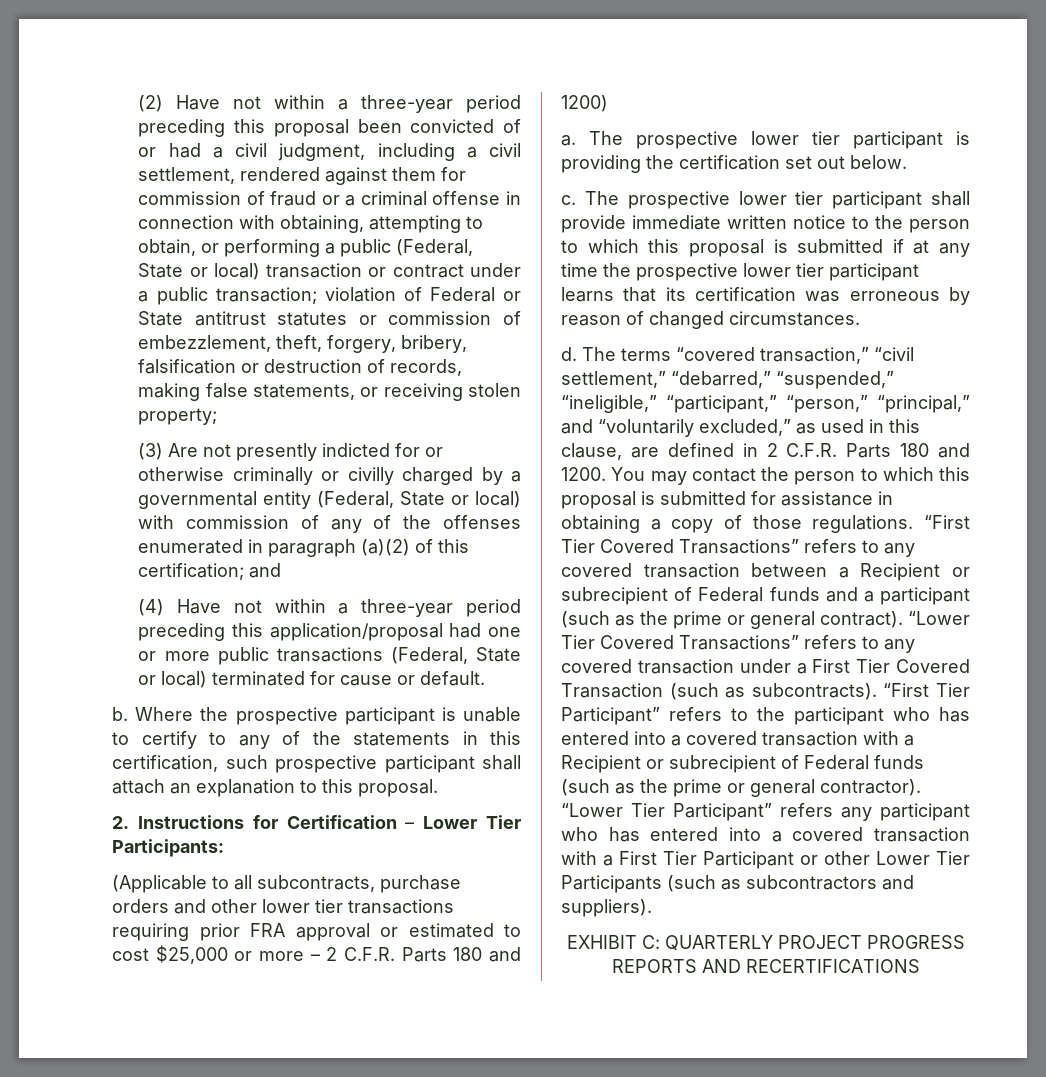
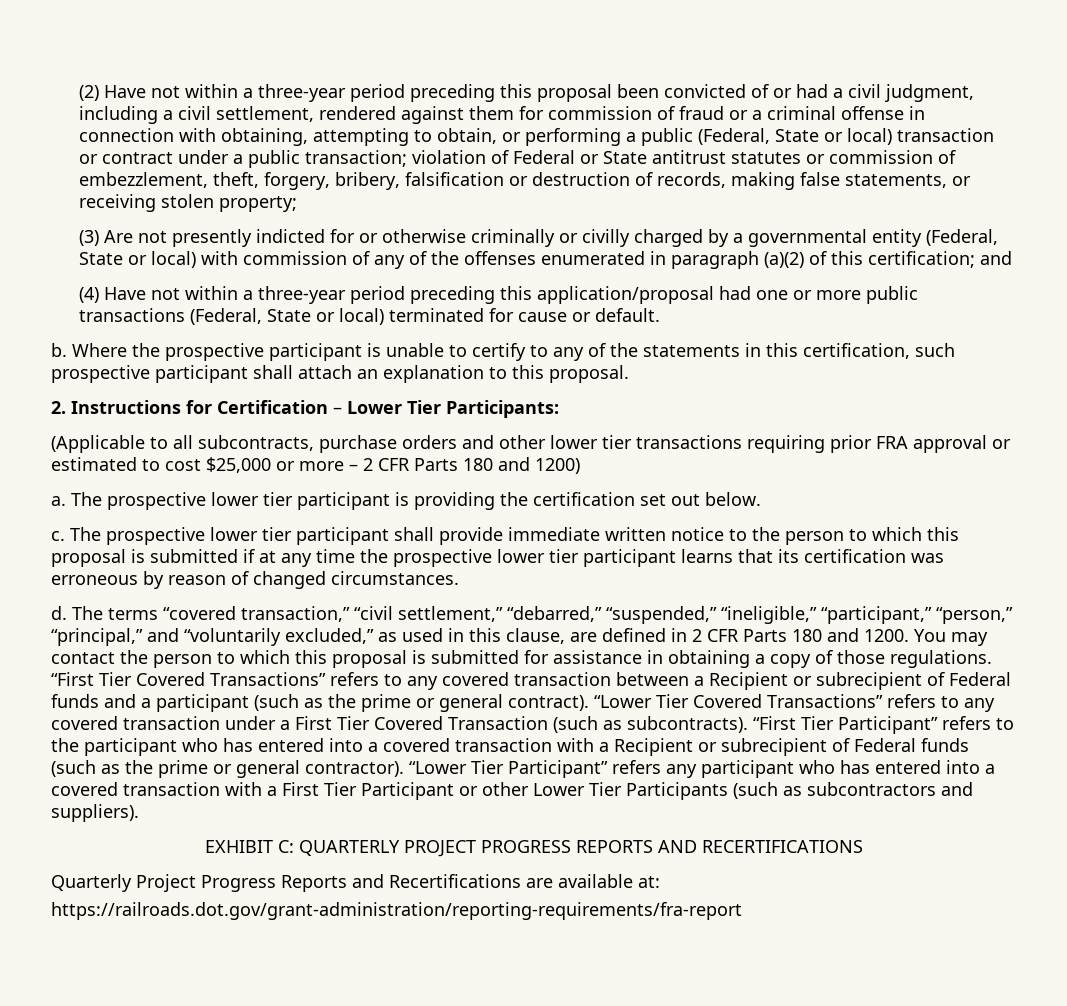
- (Applicable to all subcontracts, purchase orders and other lower tier transactions requiring prior FRA approval or estimated to cost $25,000 or more – 2 C.F.R. Parts 180 and 1200)
+ (Applicable to all subcontracts, purchase orders and other lower tier transactions requiring prior FRA approval or estimated to cost $25,000 or more – 2 CFR Parts 180 and 1200)
- The terms “covered transaction,” “civil settlement,” “debarred,” “suspended,” “ineligible,” “participant,” “person,” “principal,” and “voluntarily excluded,” as used in this clause, are defined in 2 C.F.R. Parts 180 and 1200.
+ The terms “covered transaction,” “civil settlement,” “debarred,” “suspended,” “ineligible,” “participant,” “person,” “principal,” and “voluntarily excluded,” as used in this clause, are defined in 2 CFR Parts 180 and 1200.
+ Quarterly Project Progress Reports and Recertifications are available at:
+ https://railroads.dot.gov/grant-administration/reporting-requirements/fra-report

